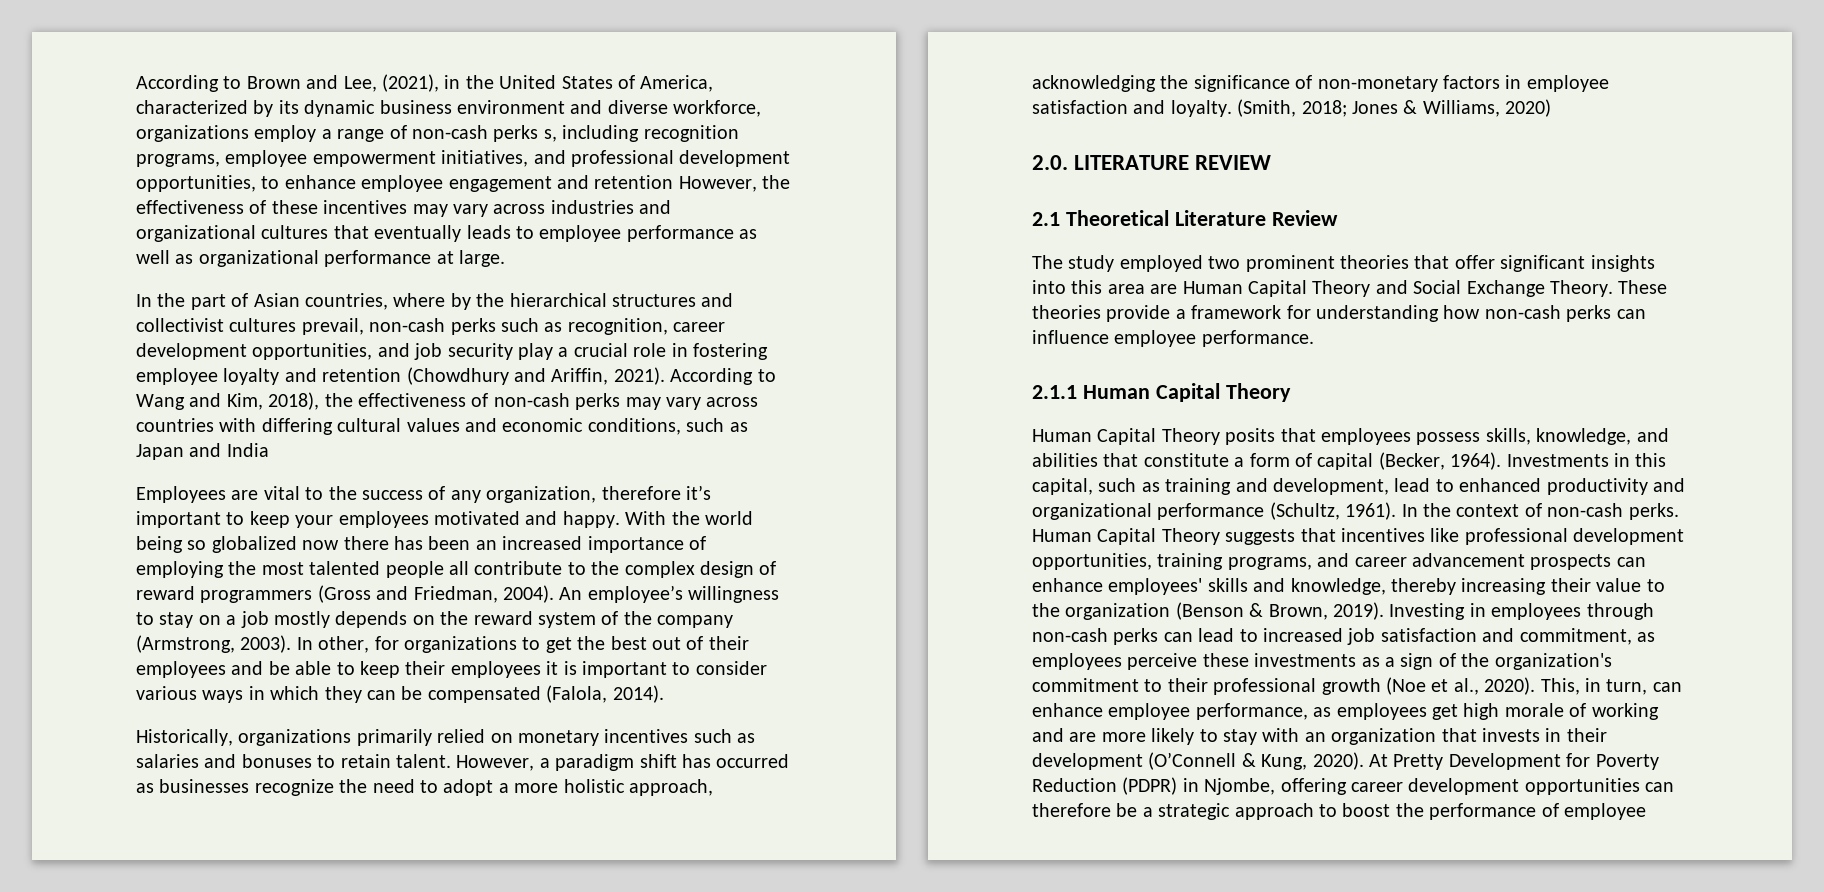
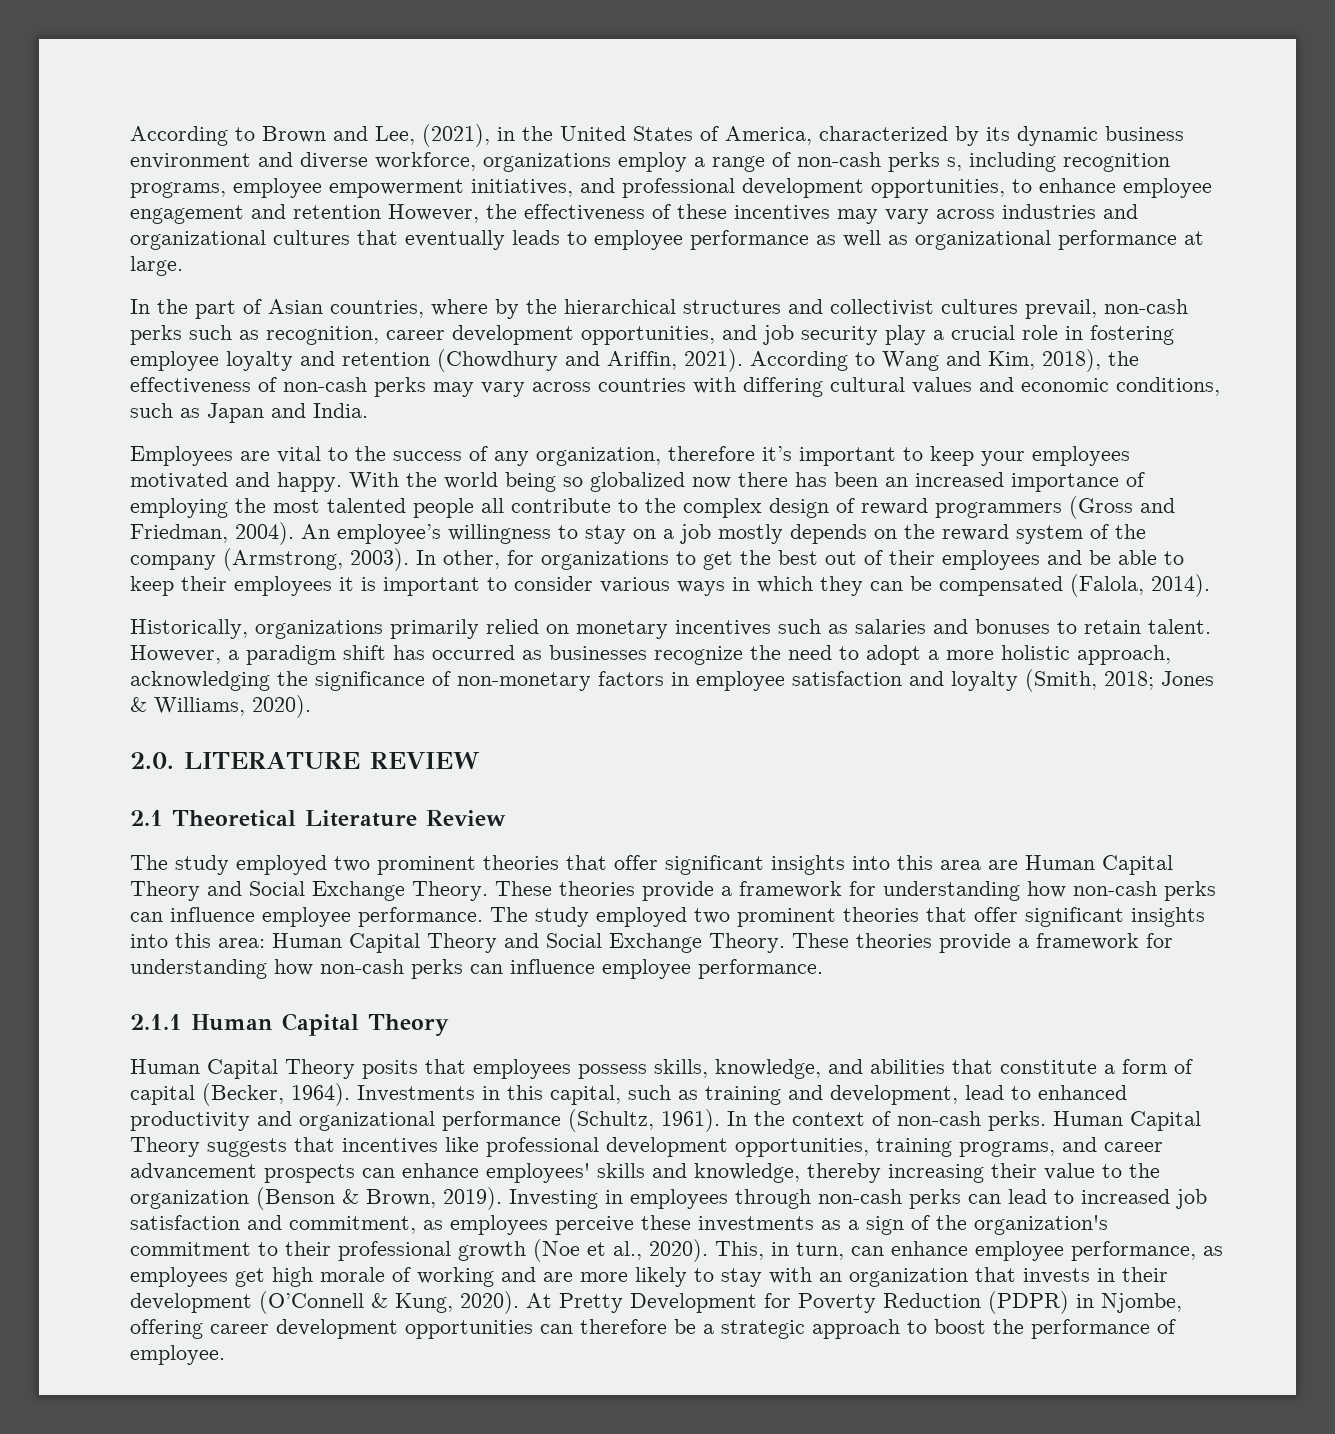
- According to Wang and Kim, 2018), the effectiveness of non-cash perks may vary across countries with differing cultural values and economic conditions, such as Japan and India
+ According to Wang and Kim, 2018), the effectiveness of non-cash perks may vary across countries with differing cultural values and economic conditions, such as Japan and India.
- However, a paradigm shift has occurred as businesses recognize the need to adopt a more holistic approach, acknowledging the significance of non-monetary factors in employee satisfaction and loyalty. (Smith, 2018; Jones & Williams, 2020)
+ However, a paradigm shift has occurred as businesses recognize the need to adopt a more holistic approach, acknowledging the significance of non-monetary factors in employee satisfaction and loyalty (Smith, 2018; Jones & Williams, 2020).
+ The study employed two prominent theories that offer significant insights into this area: Human Capital Theory and Social Exchange Theory. These theories provide a framework for understanding how non-cash perks can influence employee performance.
- At Pretty Development for Poverty Reduction (PDPR) in Njombe, offering career development opportunities can therefore be a strategic approach to boost the performance of employee
+ At Pretty Development for Poverty Reduction (PDPR) in Njombe, offering career development opportunities can therefore be a strategic approach to boost the performance of employee.

